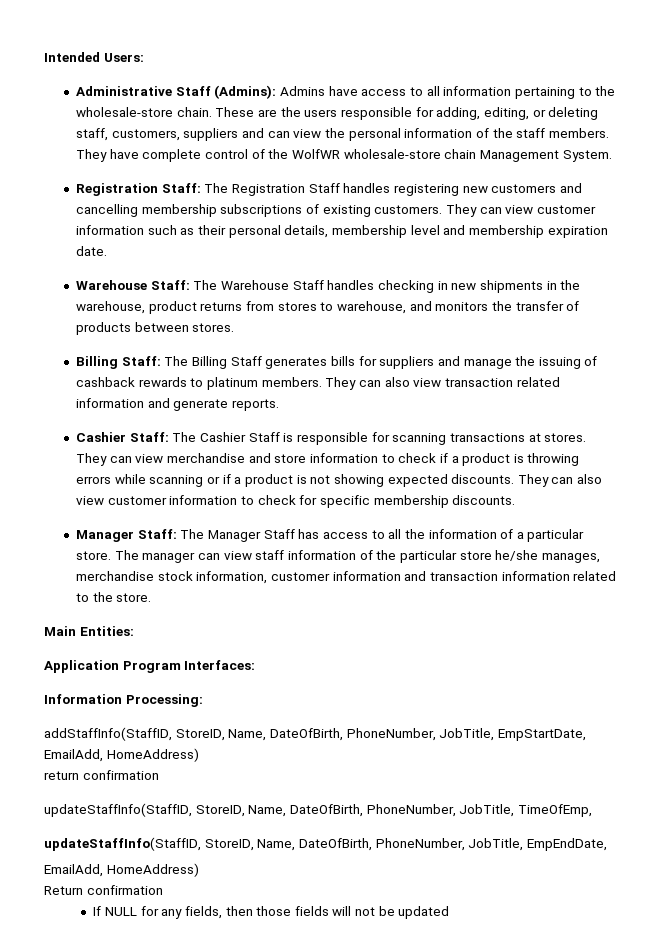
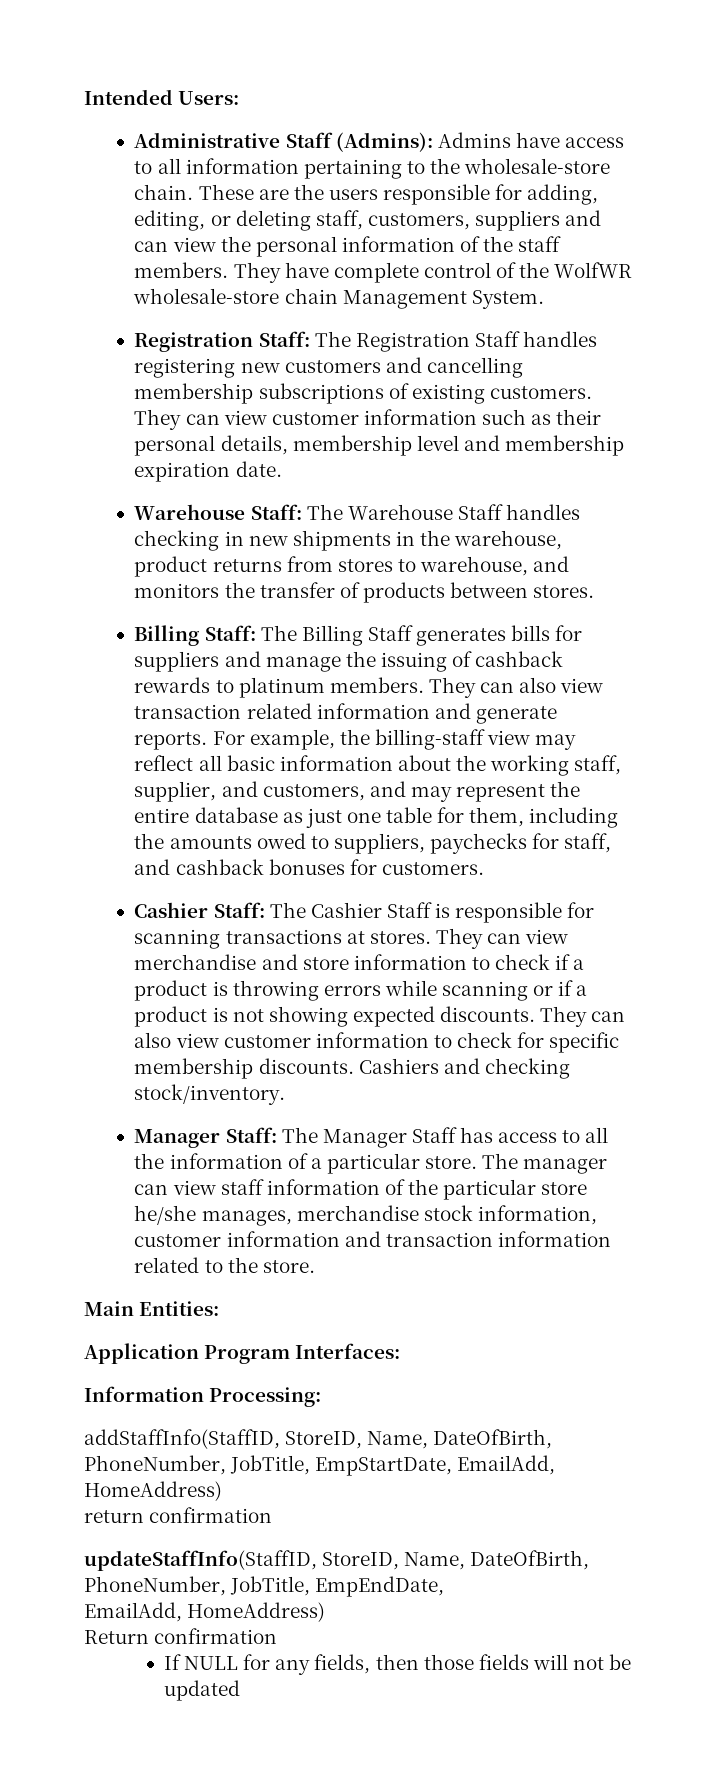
+ For example, the billing-staff view may reflect all basic information about the working staff, supplier, and customers, and may represent the entire database as just one table for them, including the amounts owed to suppliers, paychecks for staff, and cashback bonuses for customers.
+ Cashiers and checking stock/inventory.
- updateStaffInfo(StaffID, StoreID, Name, DateOfBirth, PhoneNumber, JobTitle, TimeOfEmp,

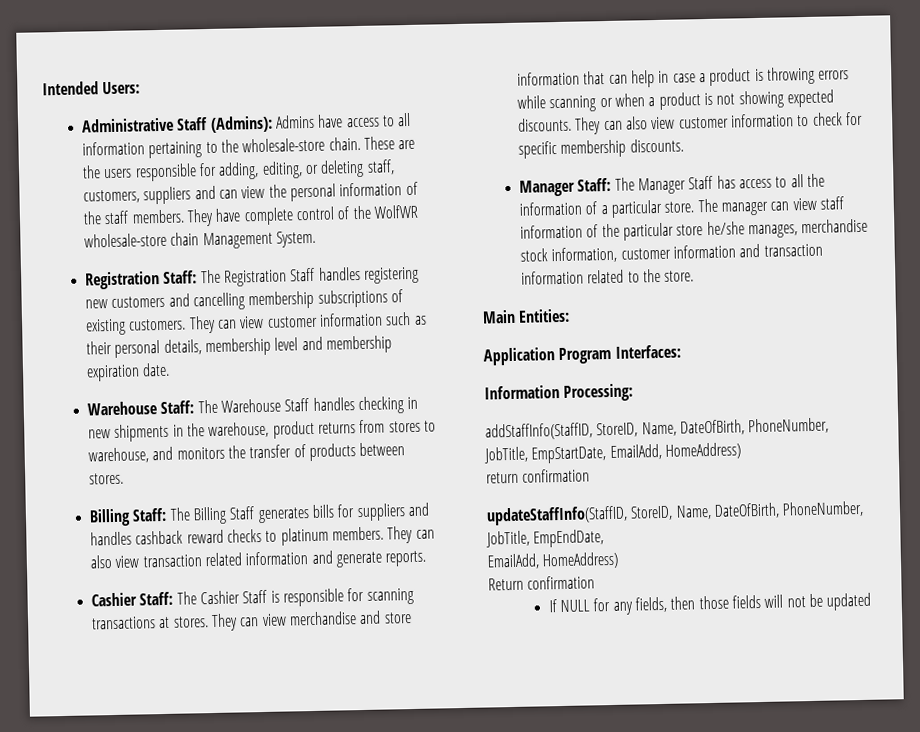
- Billing Staff: The Billing Staff generates bills for suppliers and manage the issuing of cashback rewards to platinum members.
+ Billing Staff: The Billing Staff generates bills for suppliers and handles cashback reward checks to platinum members.
- For example, the billing-staff view may reflect all basic information about the working staff, supplier, and customers, and may represent the entire database as just one table for them, including the amounts owed to suppliers, paychecks for staff, and cashback bonuses for customers.
- They can view merchandise and store information to check if a product is throwing errors while scanning or if a product is not showing expected discounts.
+ They can view merchandise and store information that can help in case a product is throwing errors while scanning or when a product is not showing expected discounts.
- Cashiers and checking stock/inventory.

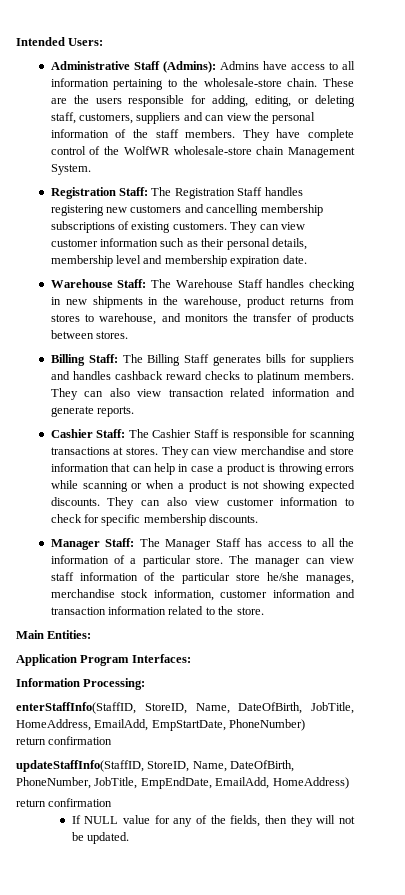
- addStaffInfo(StaffID, StoreID, Name, DateOfBirth, PhoneNumber, JobTitle, EmpStartDate, EmailAdd, HomeAddress)
+ enterStaffInfo(StaffID, StoreID, Name, DateOfBirth, JobTitle, HomeAddress, EmailAdd, EmpStartDate, PhoneNumber)
- updateStaffInfo(StaffID, StoreID, Name, DateOfBirth, PhoneNumber, JobTitle, EmpEndDate,
- EmailAdd, HomeAddress)
- Return confirmation
+ updateStaffInfo(StaffID, StoreID, Name, DateOfBirth, PhoneNumber, JobTitle, EmpEndDate, EmailAdd, HomeAddress)
+ return confirmation
- If NULL for any fields, then those fields will not be updated
+ If NULL value for any of the fields, then they will not be updated.

